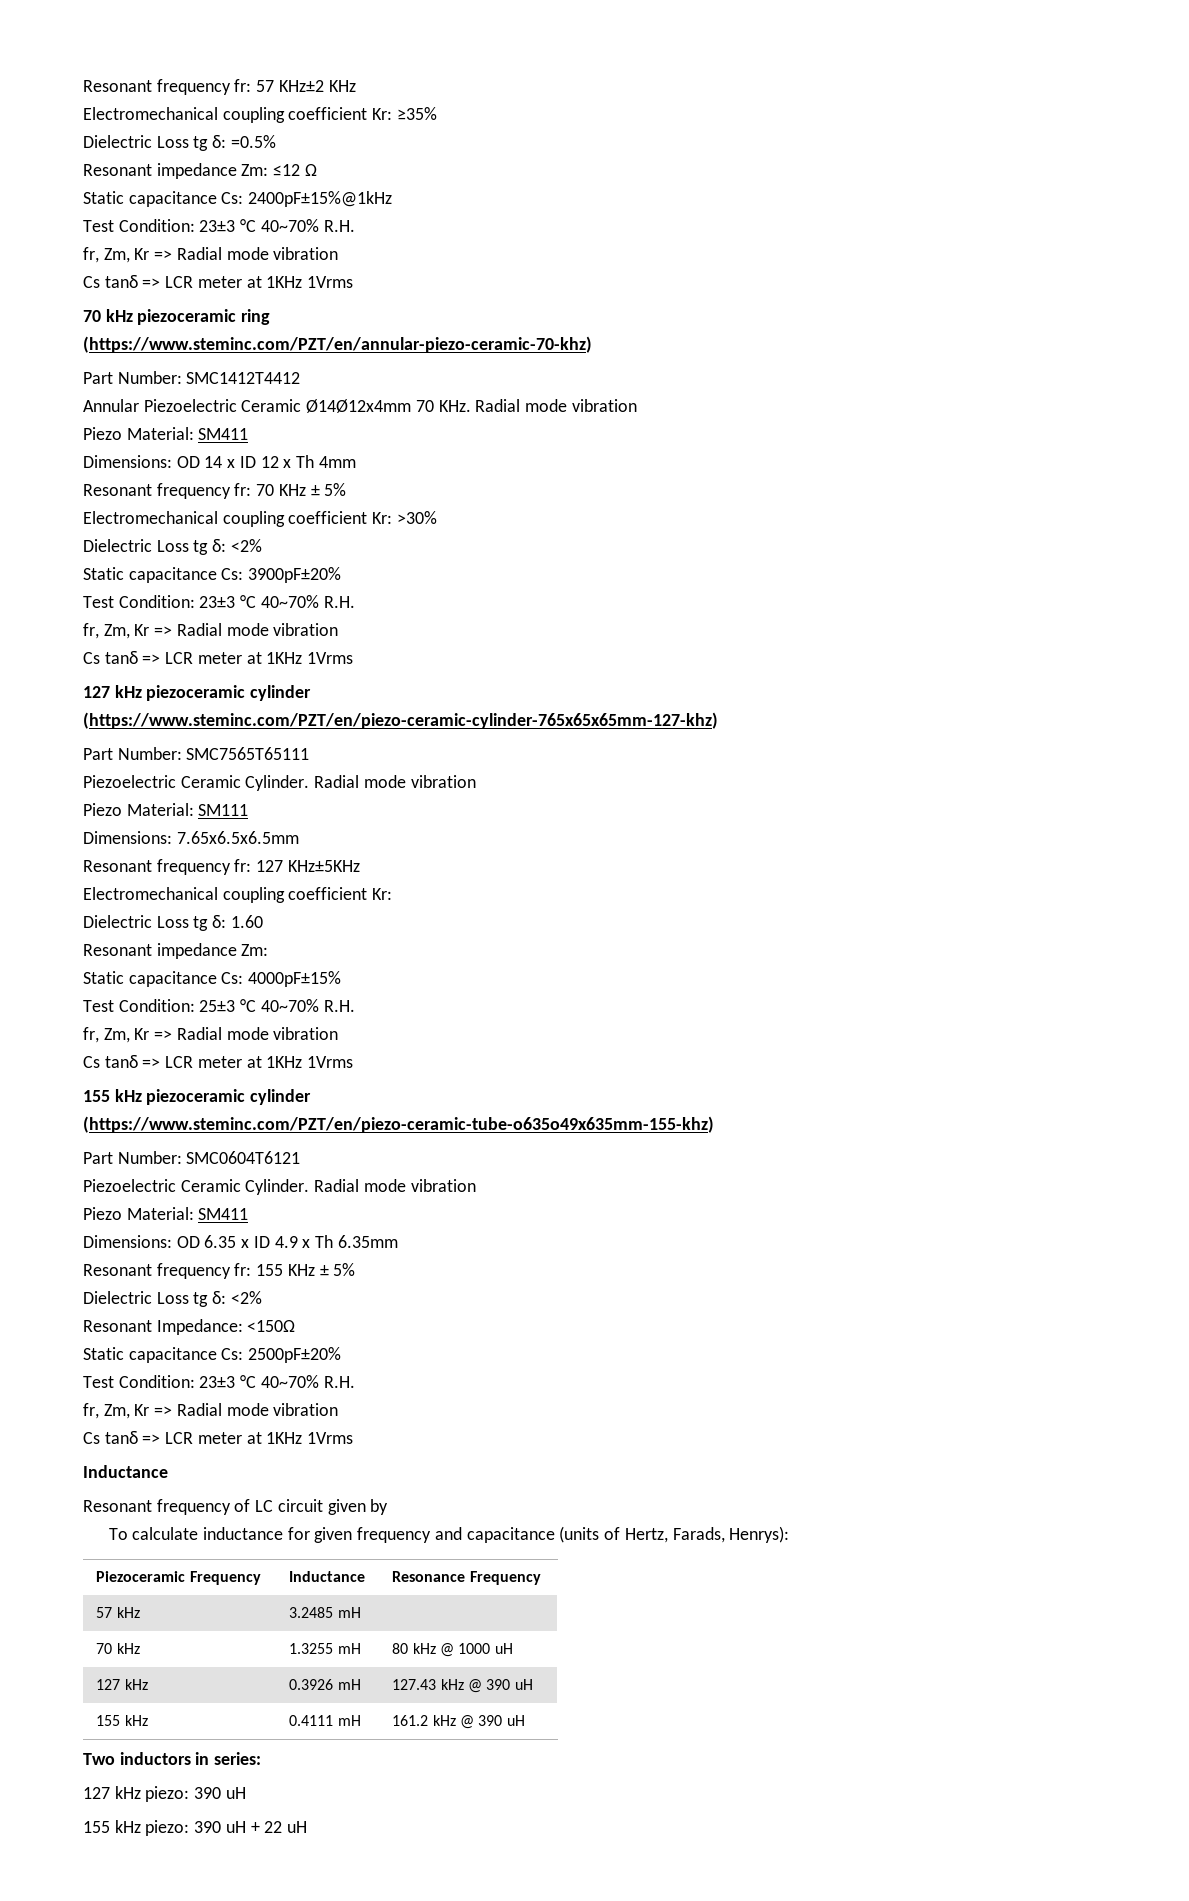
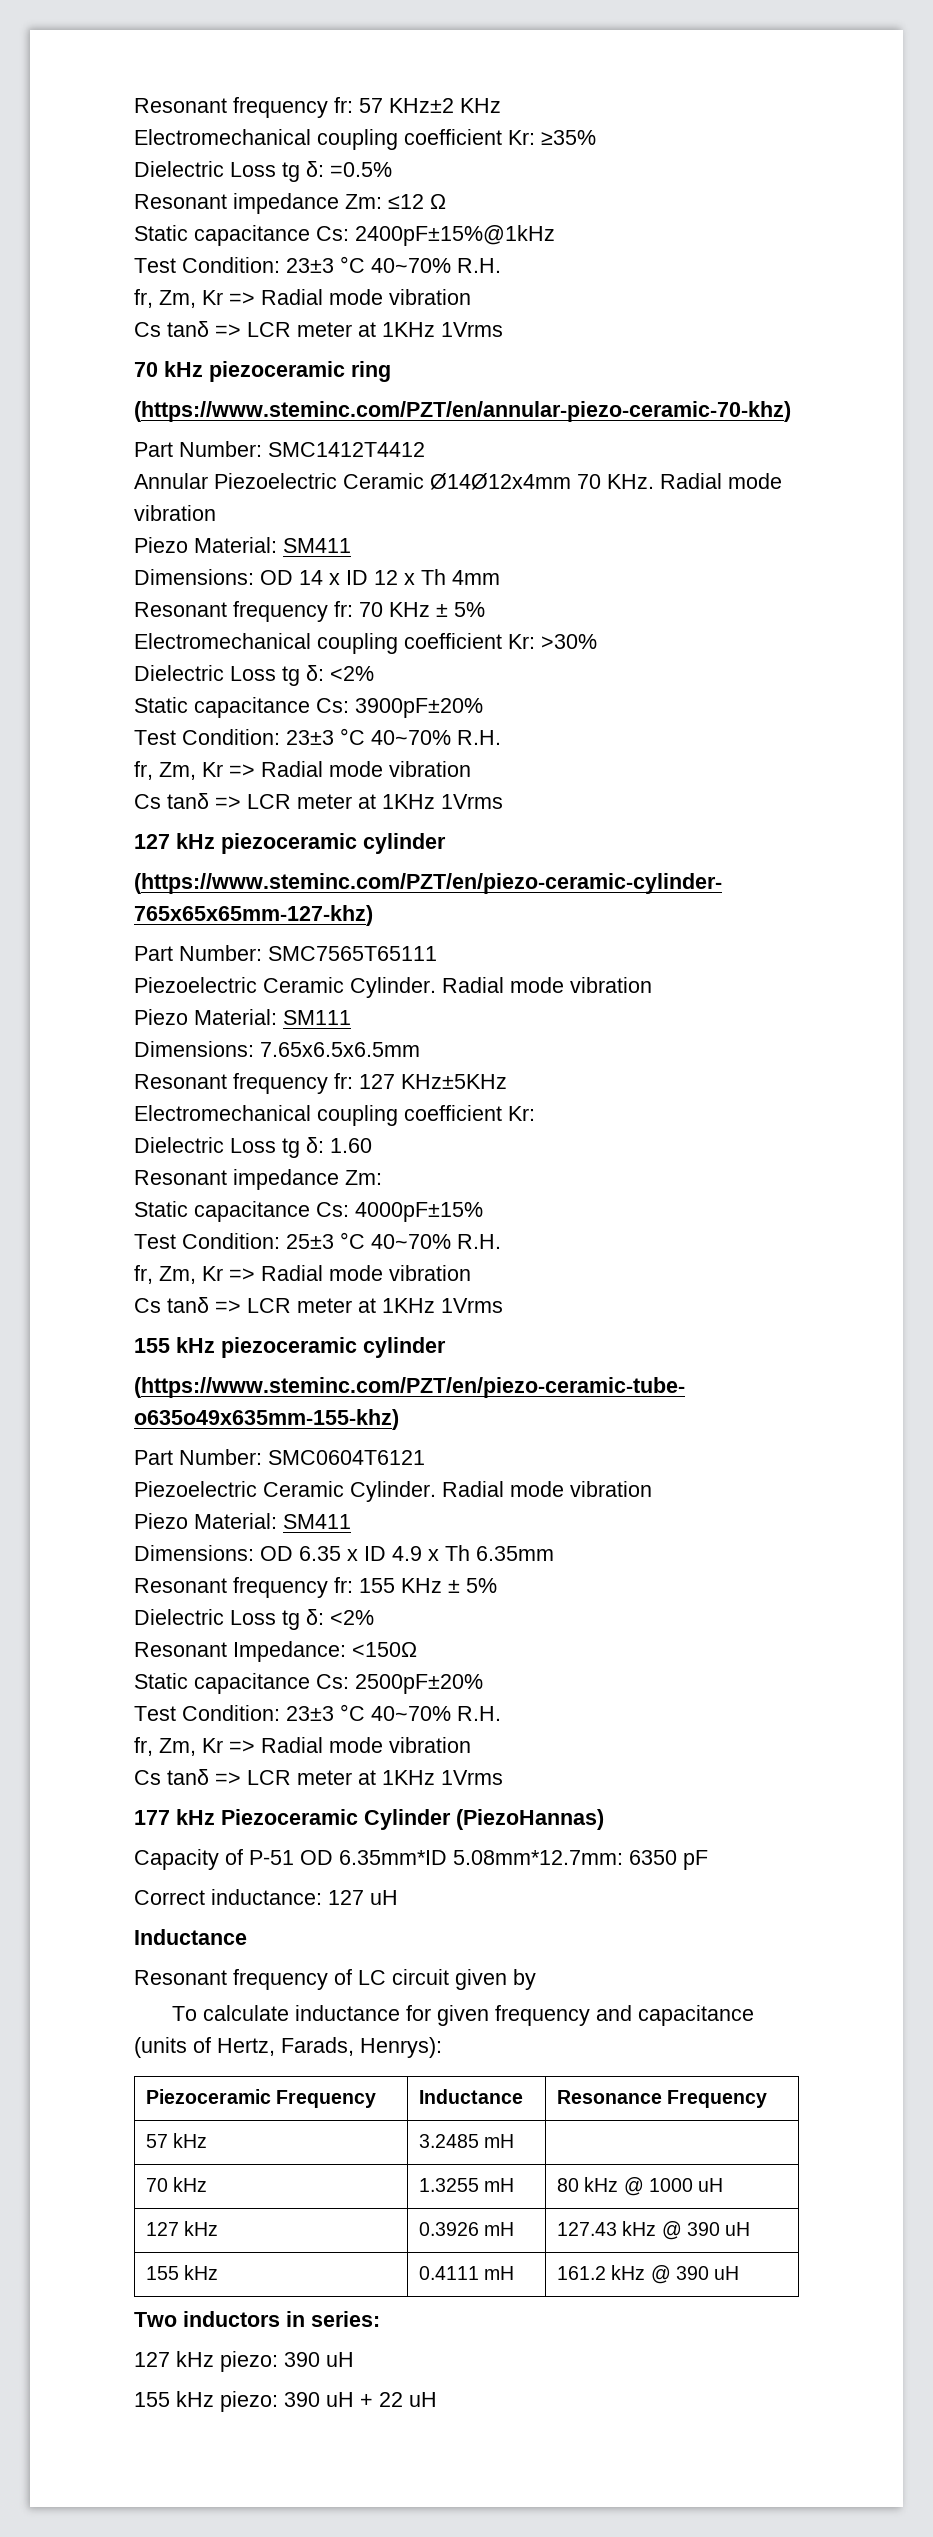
+ 177 kHz Piezoceramic Cylinder (PiezoHannas)
+ Capacity of P-51 OD 6.35mm*ID 5.08mm*12.7mm: 6350 pF
+ Correct inductance: 127 uH

